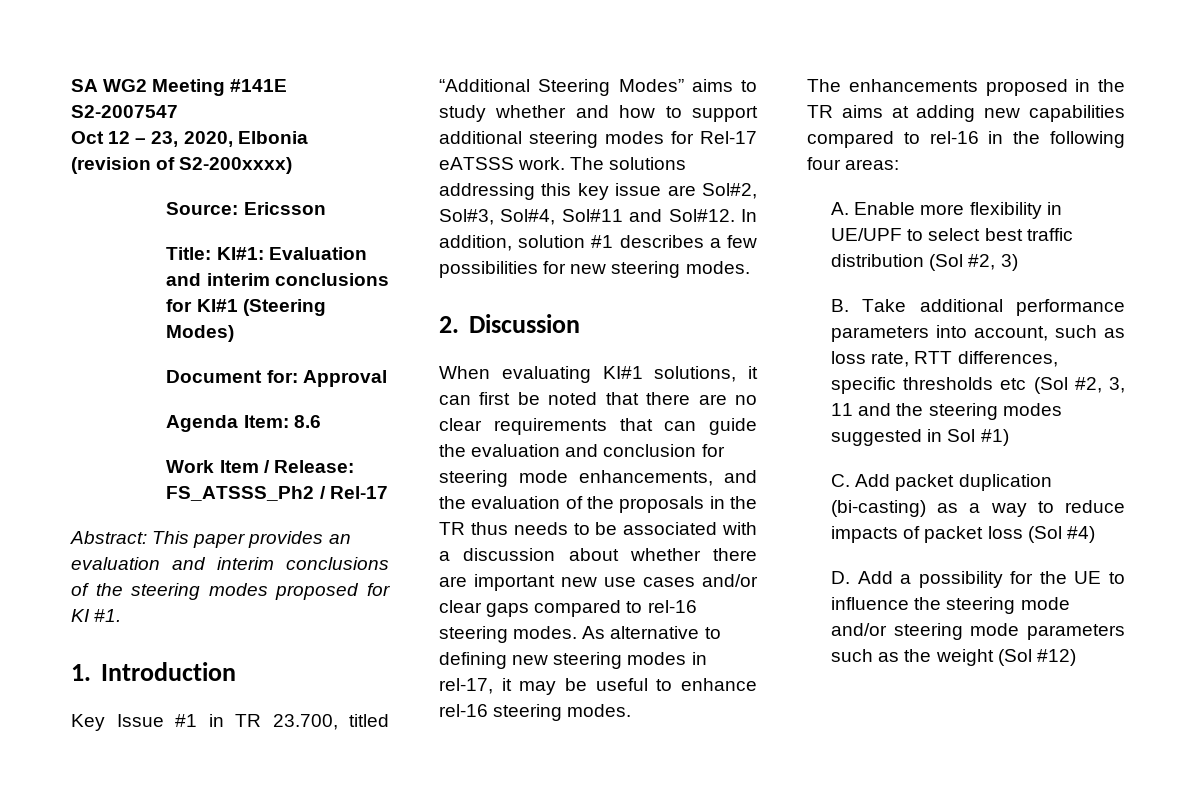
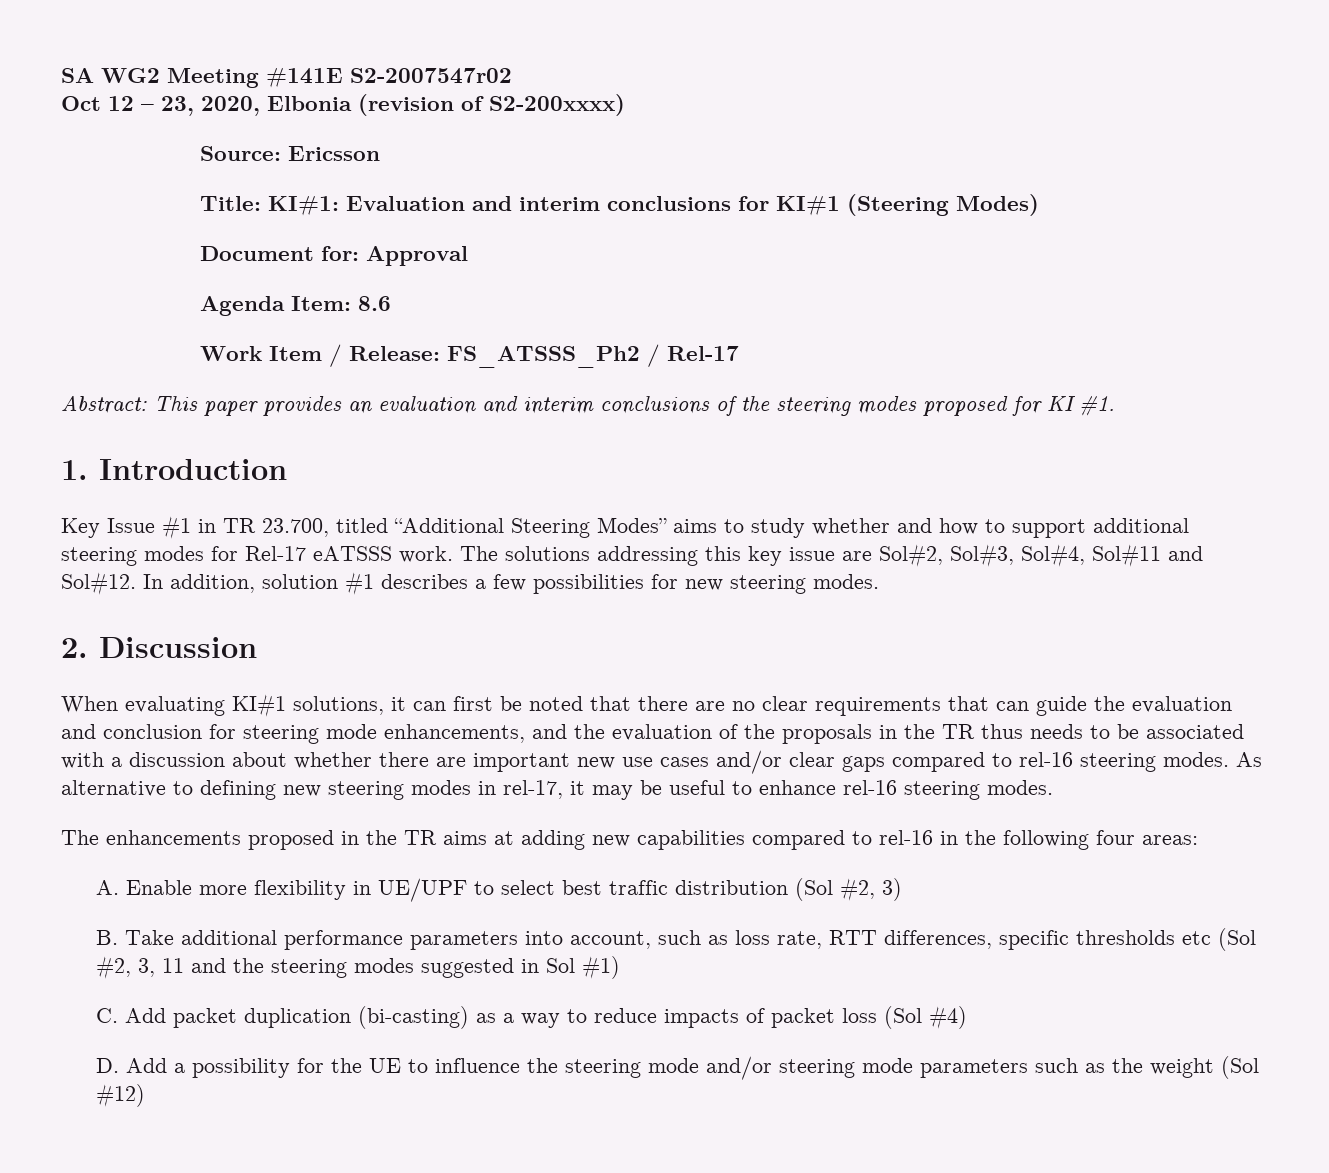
- SA WG2 Meeting #141E S2-2007547
+ SA WG2 Meeting #141E S2-2007547r02

